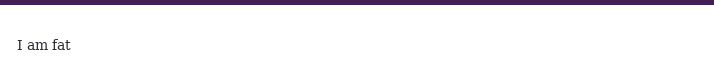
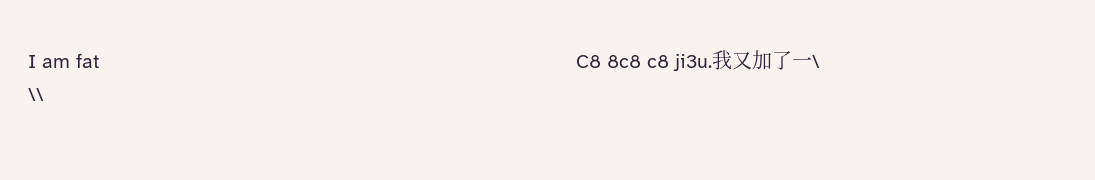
+ \\
+ C8 8c8 c8 ji3u.我又加了一\

